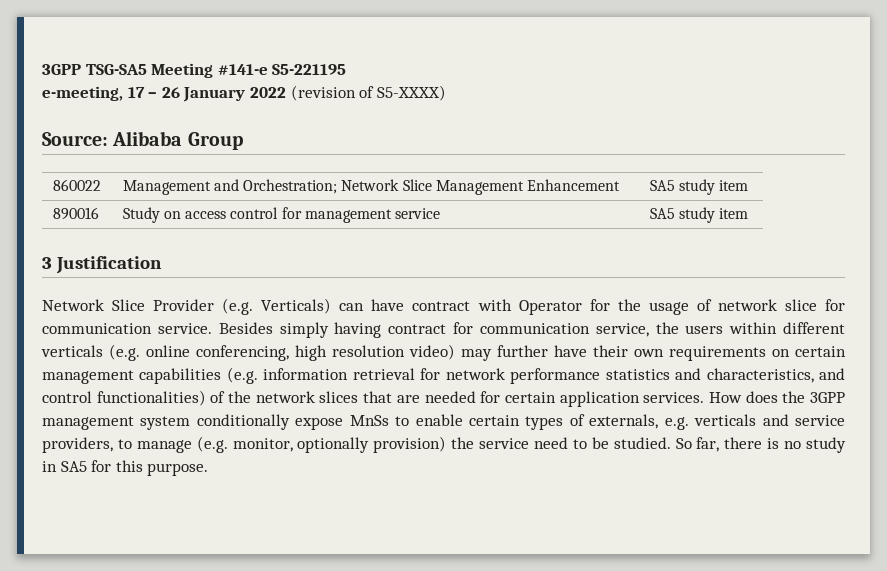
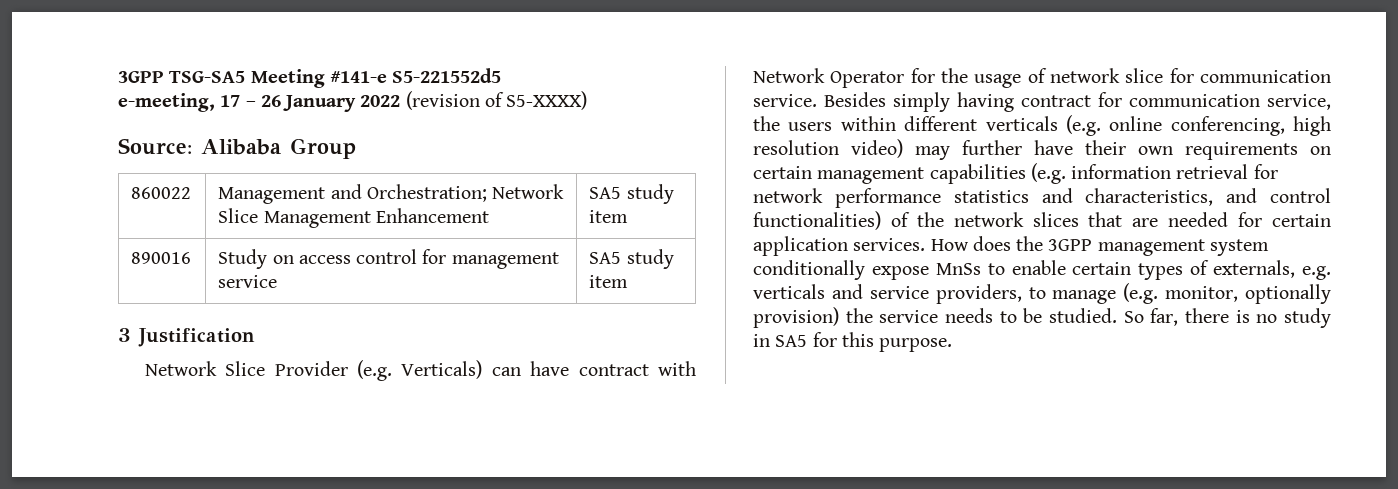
- 3GPP TSG-SA5 Meeting #141-e S5-221195
+ 3GPP TSG-SA5 Meeting #141-e S5-221552d5
- Network Slice Provider (e.g. Verticals) can have contract with Operator for the usage of network slice for communication service.
+ Network Slice Provider (e.g. Verticals) can have contract with Network Operator for the usage of network slice for communication service.
- How does the 3GPP management system conditionally expose MnSs to enable certain types of externals, e.g. verticals and service providers, to manage (e.g. monitor, optionally provision) the service need to be studied.
+ How does the 3GPP management system conditionally expose MnSs to enable certain types of externals, e.g. verticals and service providers, to manage (e.g. monitor, optionally provision) the service needs to be studied.

